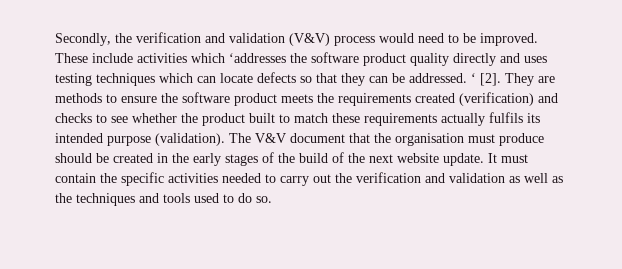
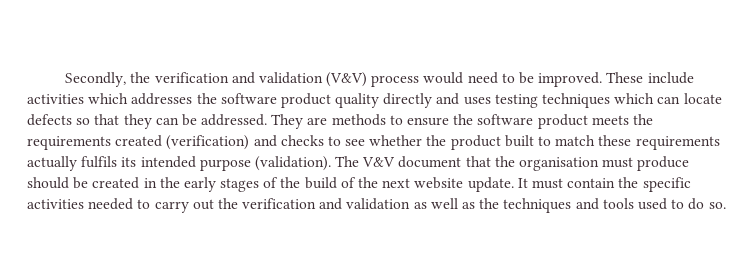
- These include activities which ‘addresses the software product quality directly and uses testing techniques which can locate defects so that they can be addressed.
+ These include activities which addresses the software product quality directly and uses testing techniques which can locate defects so that they can be addressed.
- ‘ [2].

